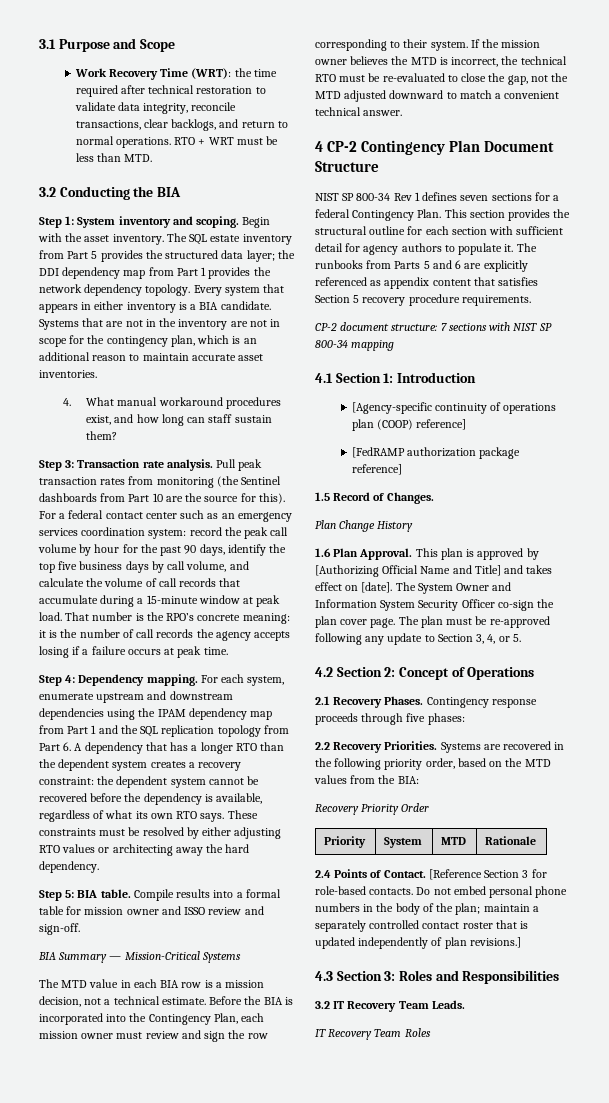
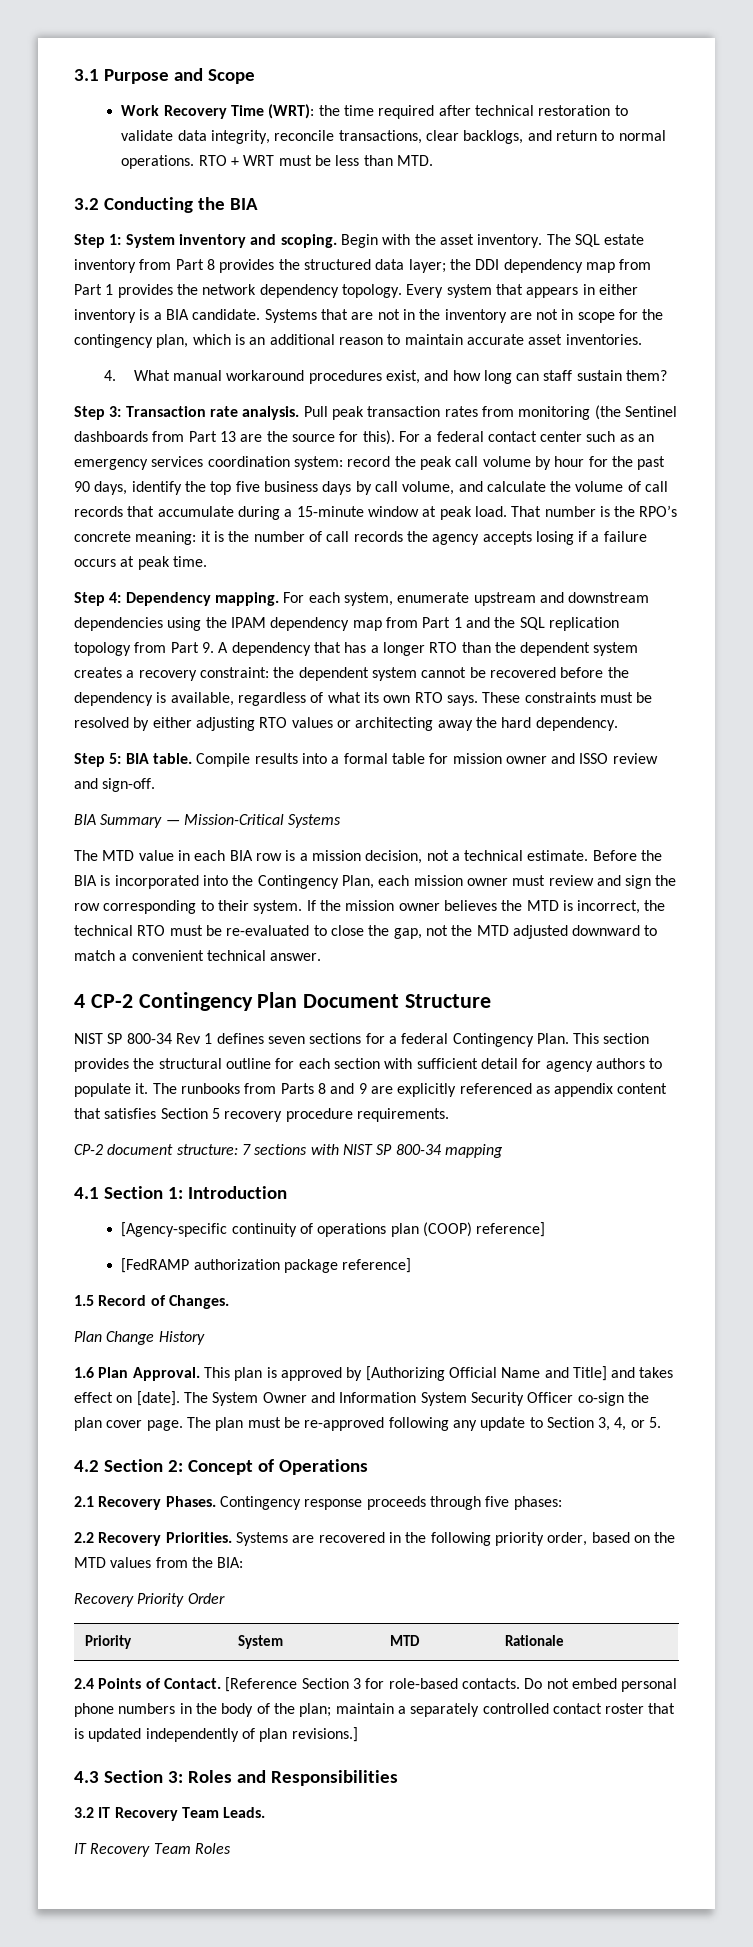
- The SQL estate inventory from Part 5 provides the structured data layer; the DDI dependency map from Part 1 provides the network dependency topology.
+ The SQL estate inventory from Part 8 provides the structured data layer; the DDI dependency map from Part 1 provides the network dependency topology.
- Pull peak transaction rates from monitoring (the Sentinel dashboards from Part 10 are the source for this).
+ Pull peak transaction rates from monitoring (the Sentinel dashboards from Part 13 are the source for this).
- For each system, enumerate upstream and downstream dependencies using the IPAM dependency map from Part 1 and the SQL replication topology from Part 6. A dependency that has a longer RTO than the dependent system creates a recovery constraint: the dependent system cannot be recovered before the dependency is available, regardless of what its own RTO says.
+ For each system, enumerate upstream and downstream dependencies using the IPAM dependency map from Part 1 and the SQL replication topology from Part 9. A dependency that has a longer RTO than the dependent system creates a recovery constraint: the dependent system cannot be recovered before the dependency is available, regardless of what its own RTO says.
- The runbooks from Parts 5 and 6 are explicitly referenced as appendix content that satisfies Section 5 recovery procedure requirements.
+ The runbooks from Parts 8 and 9 are explicitly referenced as appendix content that satisfies Section 5 recovery procedure requirements.

